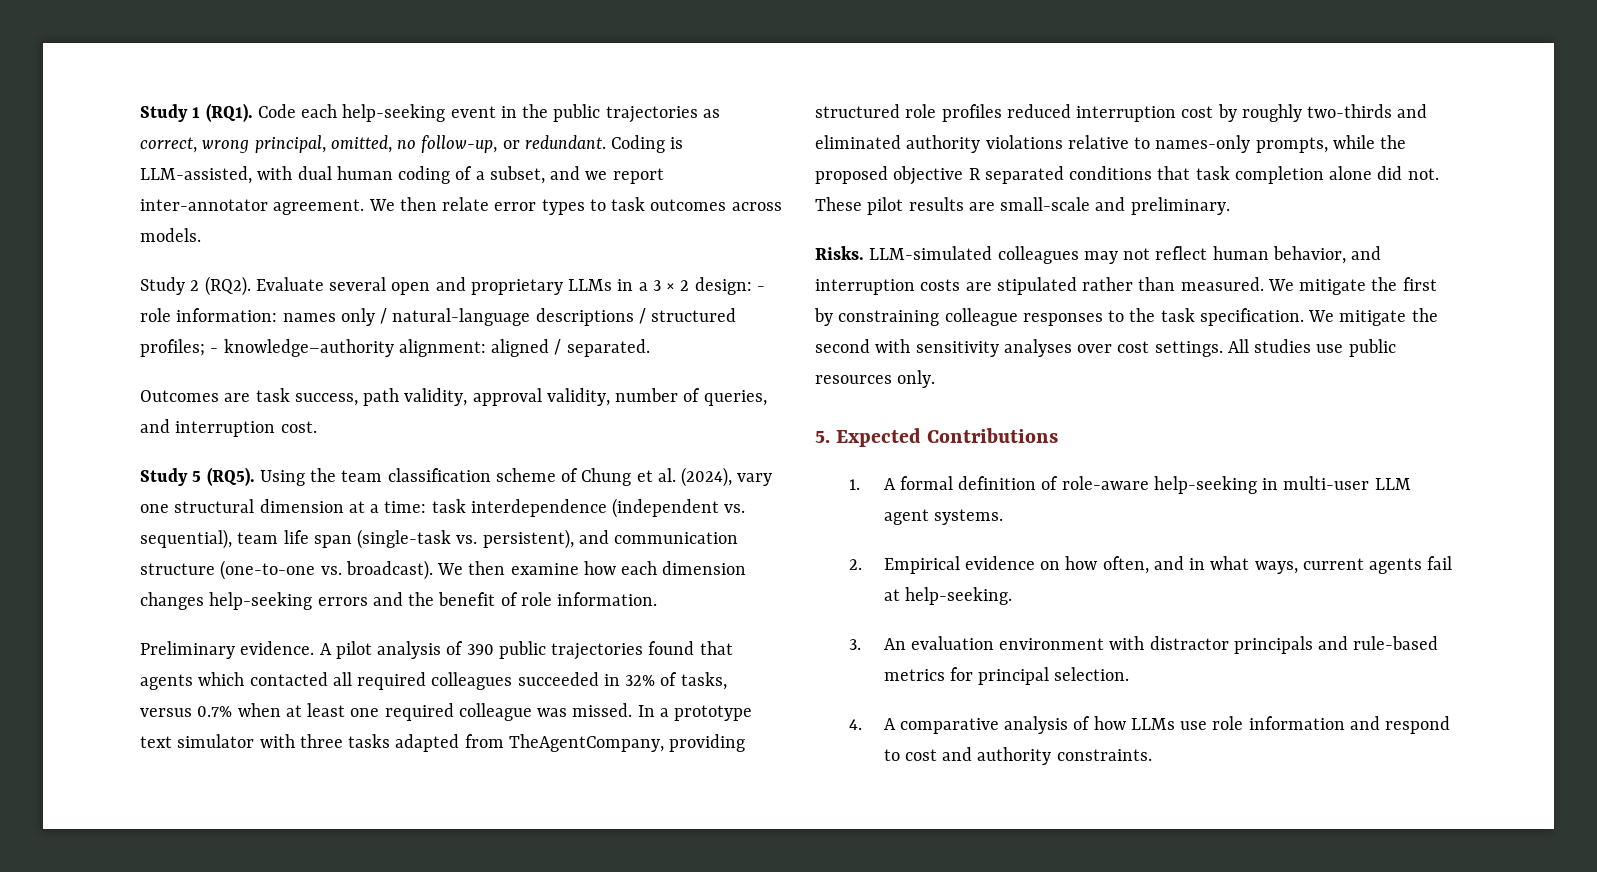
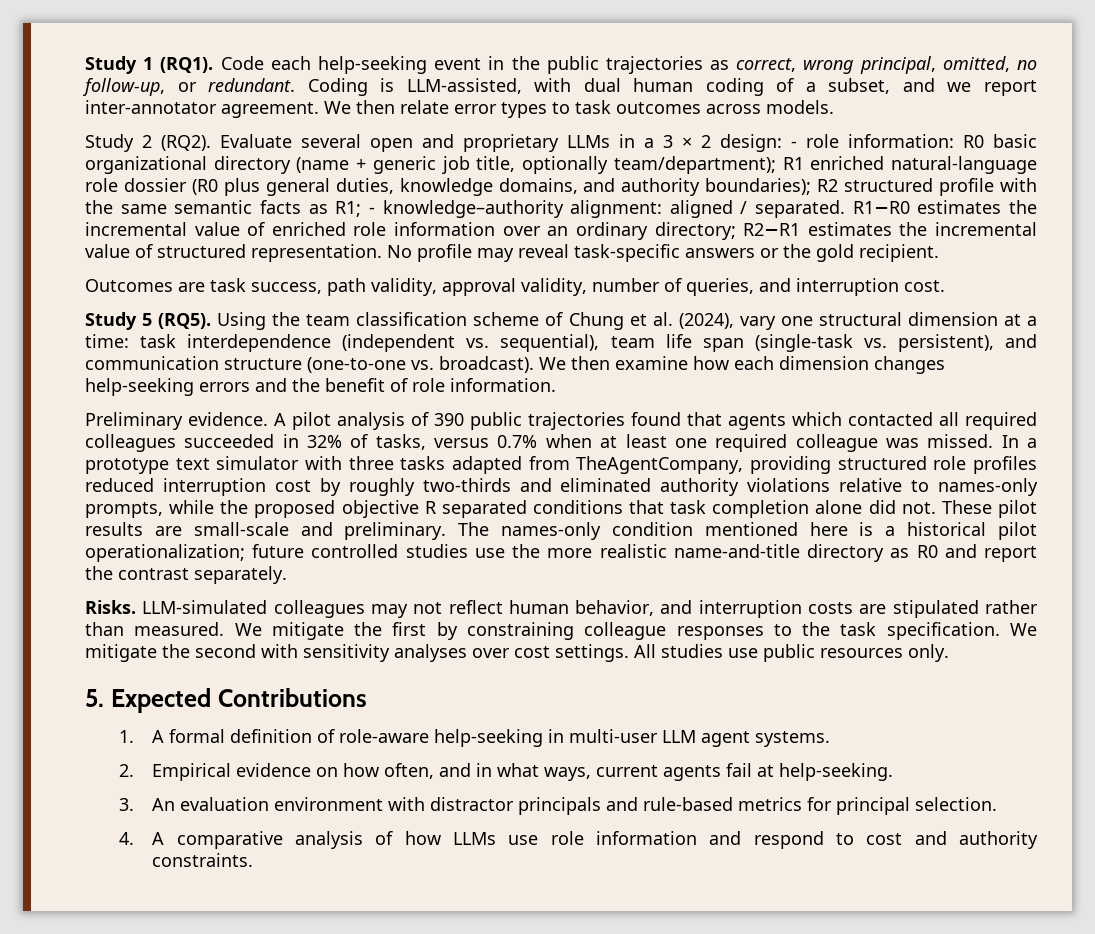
- Evaluate several open and proprietary LLMs in a 3 × 2 design: - role information: names only / natural-language descriptions / structured profiles; - knowledge–authority alignment: aligned / separated.
+ Evaluate several open and proprietary LLMs in a 3 × 2 design: - role information: R0 basic organizational directory (name + generic job title, optionally team/department); R1 enriched natural-language role dossier (R0 plus general duties, knowledge domains, and authority boundaries); R2 structured profile with the same semantic facts as R1; - knowledge–authority alignment: aligned / separated. R1−R0 estimates the incremental value of enriched role information over an ordinary directory; R2−R1 estimates the incremental value of structured representation. No profile may reveal task-specific answers or the gold recipient.
+ The names-only condition mentioned here is a historical pilot operationalization; future controlled studies use the more realistic name-and-title directory as R0 and report the contrast separately.

